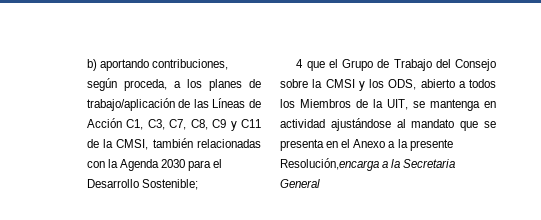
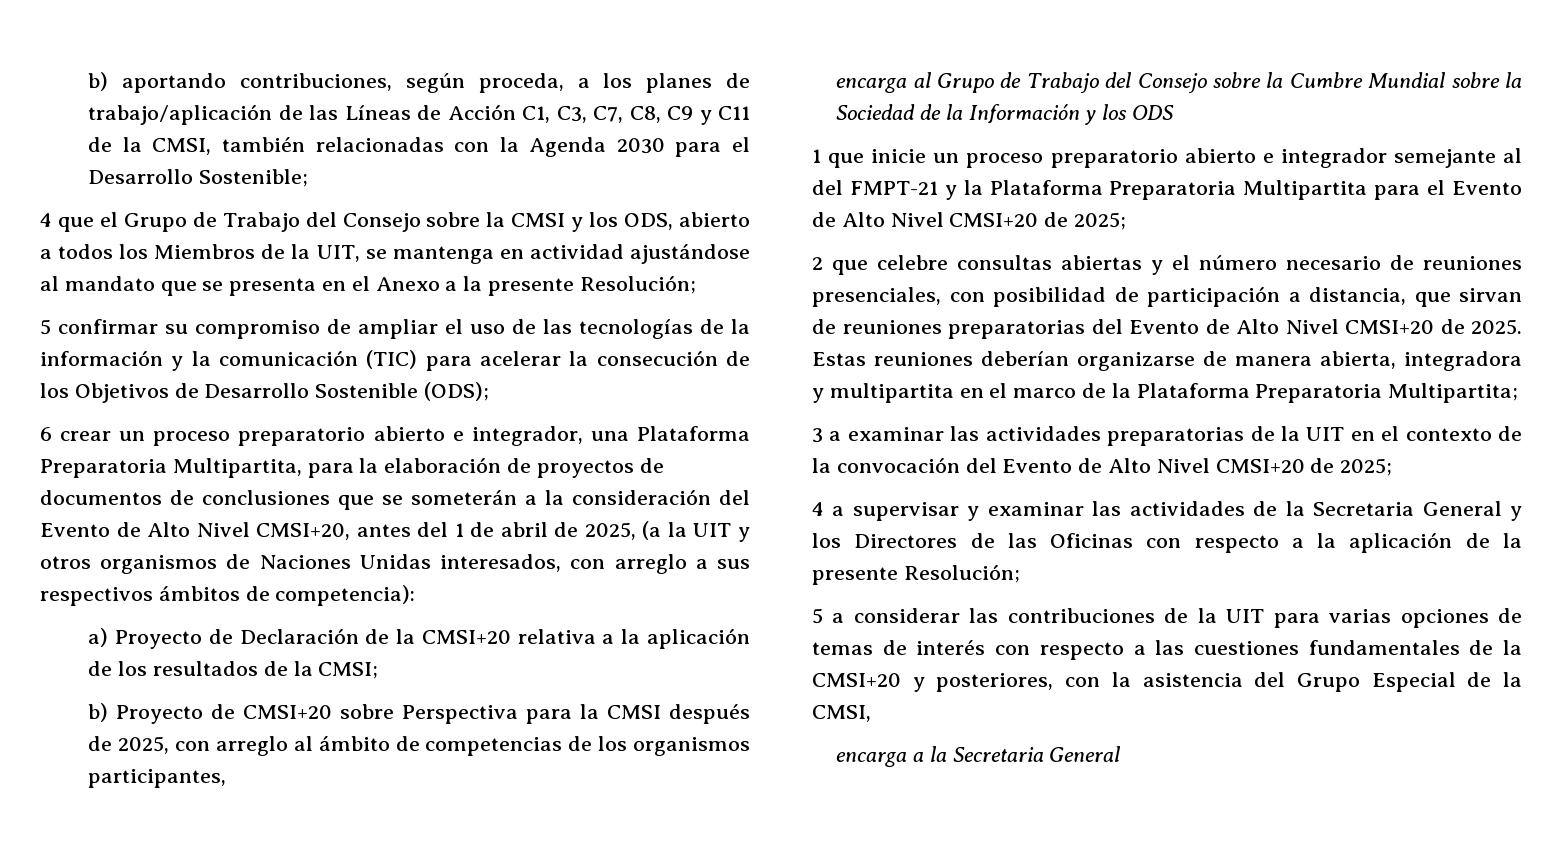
- 4 que el Grupo de Trabajo del Consejo sobre la CMSI y los ODS, abierto a todos los Miembros de la UIT, se mantenga en actividad ajustándose al mandato que se presenta en el Anexo a la presente Resolución,encarga a la Secretaria General
+ 4 que el Grupo de Trabajo del Consejo sobre la CMSI y los ODS, abierto a todos los Miembros de la UIT, se mantenga en actividad ajustándose al mandato que se presenta en el Anexo a la presente Resolución;
+ 5 confirmar su compromiso de ampliar el uso de las tecnologías de la información y la comunicación (TIC) para acelerar la consecución de los Objetivos de Desarrollo Sostenible (ODS);
+ 6 crear un proceso preparatorio abierto e integrador, una Plataforma Preparatoria Multipartita, para la elaboración de proyectos de documentos de conclusiones que se someterán a la consideración del Evento de Alto Nivel CMSI+20, antes del 1 de abril de 2025, (a la UIT y otros organismos de Naciones Unidas interesados, con arreglo a sus respectivos ámbitos de competencia):
+ a) Proyecto de Declaración de la CMSI+20 relativa a la aplicación de los resultados de la CMSI;
+ b) Proyecto de CMSI+20 sobre Perspectiva para la CMSI después de 2025, con arreglo al ámbito de competencias de los organismos participantes,
+ encarga al Grupo de Trabajo del Consejo sobre la Cumbre Mundial sobre la Sociedad de la Información y los ODS
+ 1 que inicie un proceso preparatorio abierto e integrador semejante al del FMPT-21 y la Plataforma Preparatoria Multipartita para el Evento de Alto Nivel CMSI+20 de 2025;
+ 2 que celebre consultas abiertas y el número necesario de reuniones presenciales, con posibilidad de participación a distancia, que sirvan de reuniones preparatorias del Evento de Alto Nivel CMSI+20 de 2025. Estas reuniones deberían organizarse de manera abierta, integradora y multipartita en el marco de la Plataforma Preparatoria Multipartita;
+ 3 a examinar las actividades preparatorias de la UIT en el contexto de la convocación del Evento de Alto Nivel CMSI+20 de 2025;
+ 4 a supervisar y examinar las actividades de la Secretaria General y los Directores de las Oficinas con respecto a la aplicación de la presente Resolución;
+ 5 a considerar las contribuciones de la UIT para varias opciones de temas de interés con respecto a las cuestiones fundamentales de la CMSI+20 y posteriores, con la asistencia del Grupo Especial de la CMSI,
+ encarga a la Secretaria General

